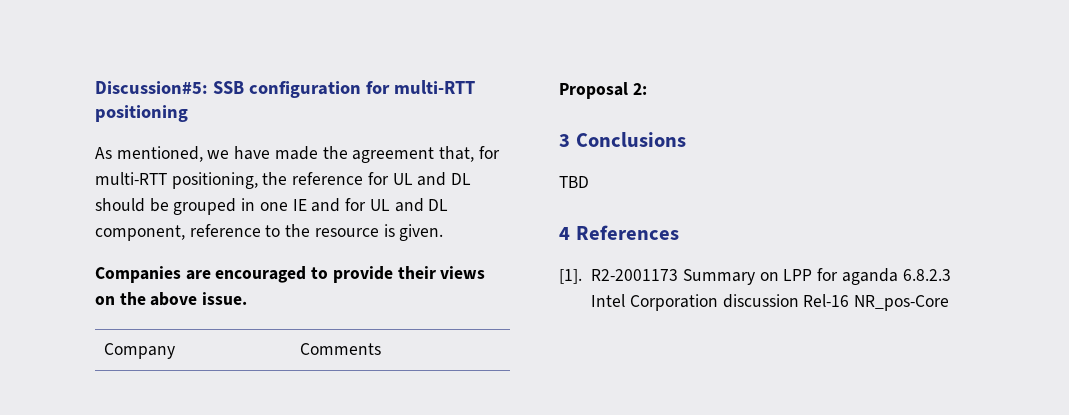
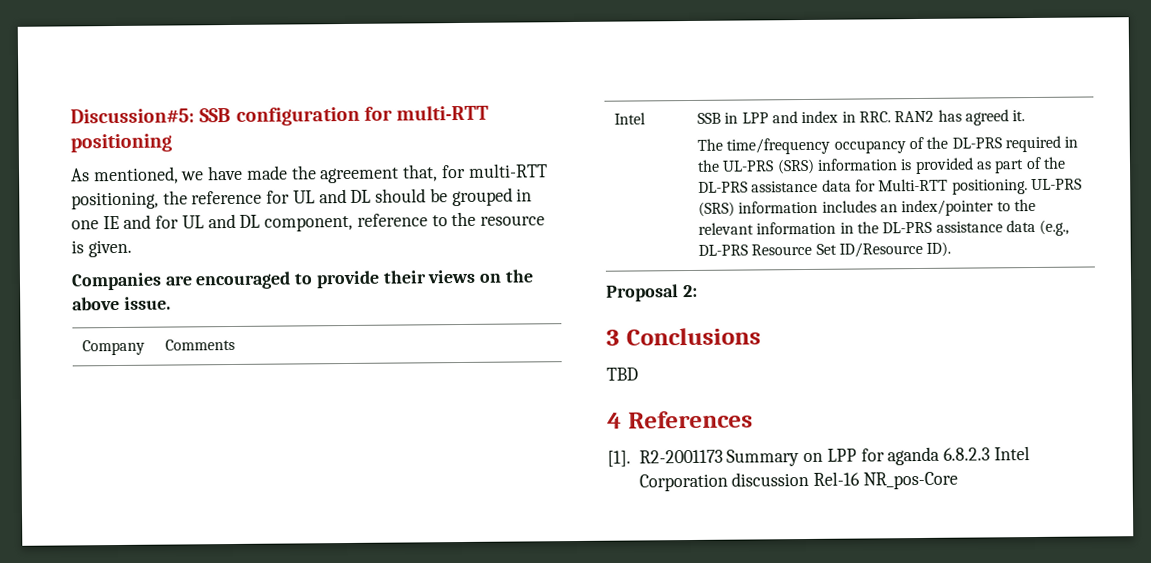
+ Intel | SSB in LPP and index in RRC. RAN2 has agreed it.
+ The time/frequency occupancy of the DL-PRS required in the UL-PRS (SRS) information is provided as part of the DL-PRS assistance data for Multi-RTT positioning. UL-PRS (SRS) information includes an index/pointer to the relevant information in the DL-PRS assistance data (e.g., DL-PRS Resource Set ID/Resource ID).

